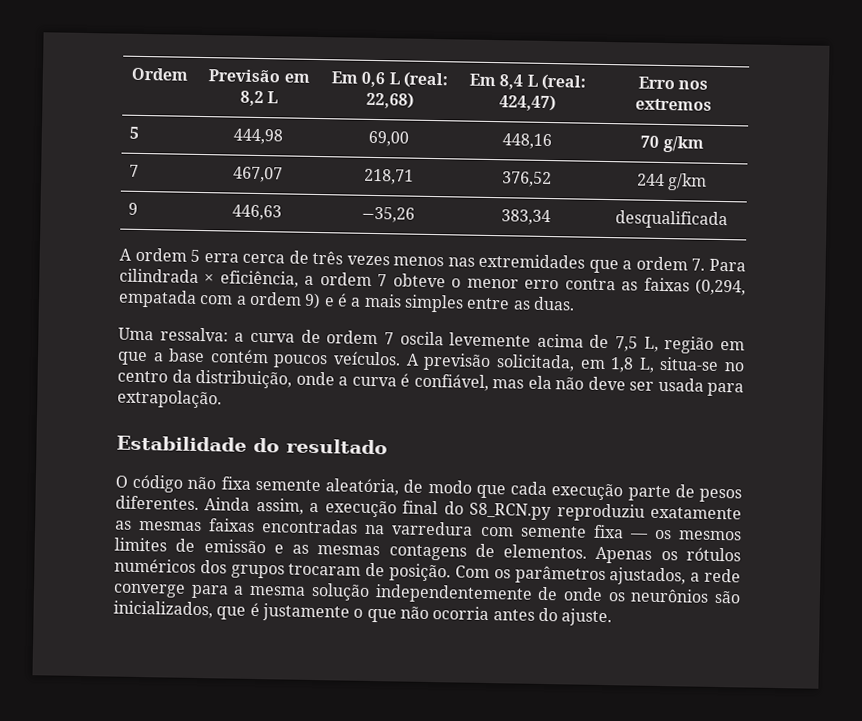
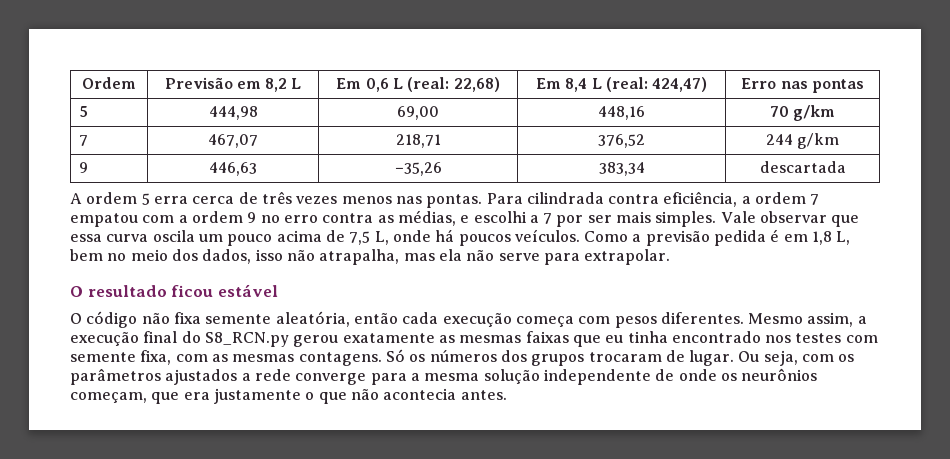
- Ordem | Previsão em 8,2 L | Em 0,6 L (real: 22,68) | Em 8,4 L (real: 424,47) | Erro nos extremos
+ Ordem | Previsão em 8,2 L | Em 0,6 L (real: 22,68) | Em 8,4 L (real: 424,47) | Erro nas pontas
- 9 | 446,63 | −35,26 | 383,34 | desqualificada
+ 9 | 446,63 | −35,26 | 383,34 | descartada
- A ordem 5 erra cerca de três vezes menos nas extremidades que a ordem 7. Para cilindrada × eficiência, a ordem 7 obteve o menor erro contra as faixas (0,294, empatada com a ordem 9) e é a mais simples entre as duas.
- Uma ressalva: a curva de ordem 7 oscila levemente acima de 7,5 L, região em que a base contém poucos veículos. A previsão solicitada, em 1,8 L, situa-se no centro da distribuição, onde a curva é confiável, mas ela não deve ser usada para extrapolação.
- Estabilidade do resultado
+ A ordem 5 erra cerca de três vezes menos nas pontas. Para cilindrada contra eficiência, a ordem 7 empatou com a ordem 9 no erro contra as médias, e escolhi a 7 por ser mais simples. Vale observar que essa curva oscila um pouco acima de 7,5 L, onde há poucos veículos. Como a previsão pedida é em 1,8 L, bem no meio dos dados, isso não atrapalha, mas ela não serve para extrapolar.
+ O resultado ficou estável
- O código não fixa semente aleatória, de modo que cada execução parte de pesos diferentes.
+ O código não fixa semente aleatória, então cada execução começa com pesos diferentes.
- Ainda assim, a execução final do S8_RCN.py reproduziu exatamente as mesmas faixas encontradas na varredura com semente fixa — os mesmos limites de emissão e as mesmas contagens de elementos. Apenas os rótulos numéricos dos grupos trocaram de posição. Com os parâmetros ajustados, a rede converge para a mesma solução independentemente de onde os neurônios são inicializados, que é justamente o que não ocorria antes do ajuste.
+ Mesmo assim, a execução final do S8_RCN.py gerou exatamente as mesmas faixas que eu tinha encontrado nos testes com semente fixa, com as mesmas contagens. Só os números dos grupos trocaram de lugar. Ou seja, com os parâmetros ajustados a rede converge para a mesma solução independente de onde os neurônios começam, que era justamente o que não acontecia antes.

